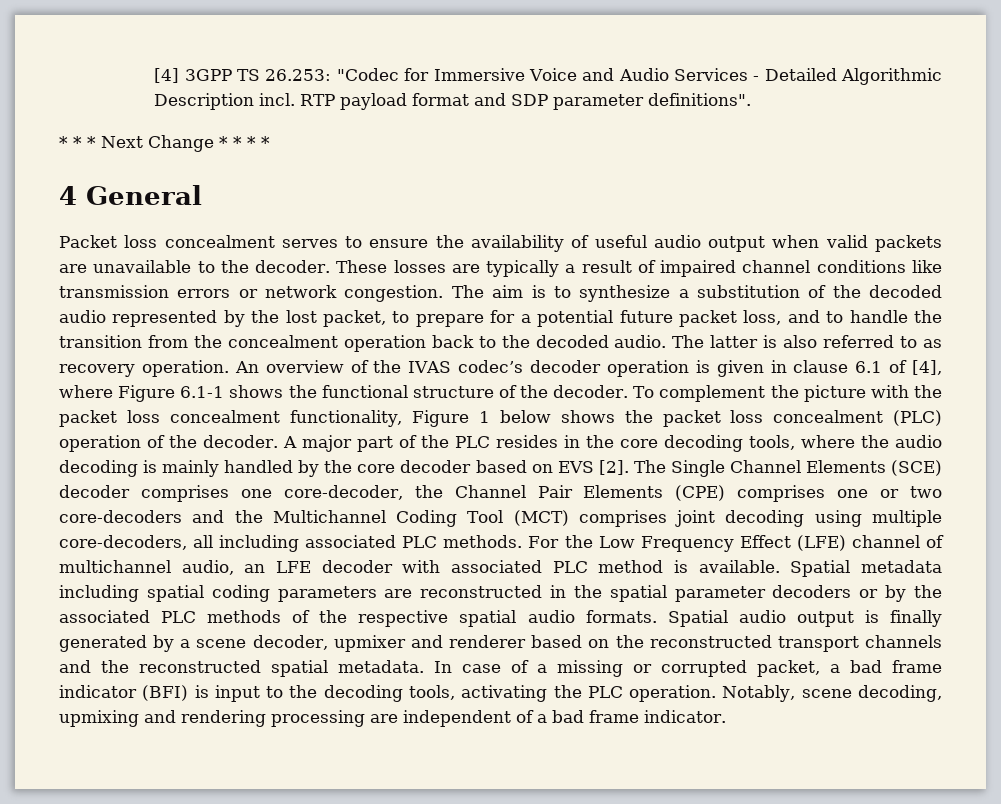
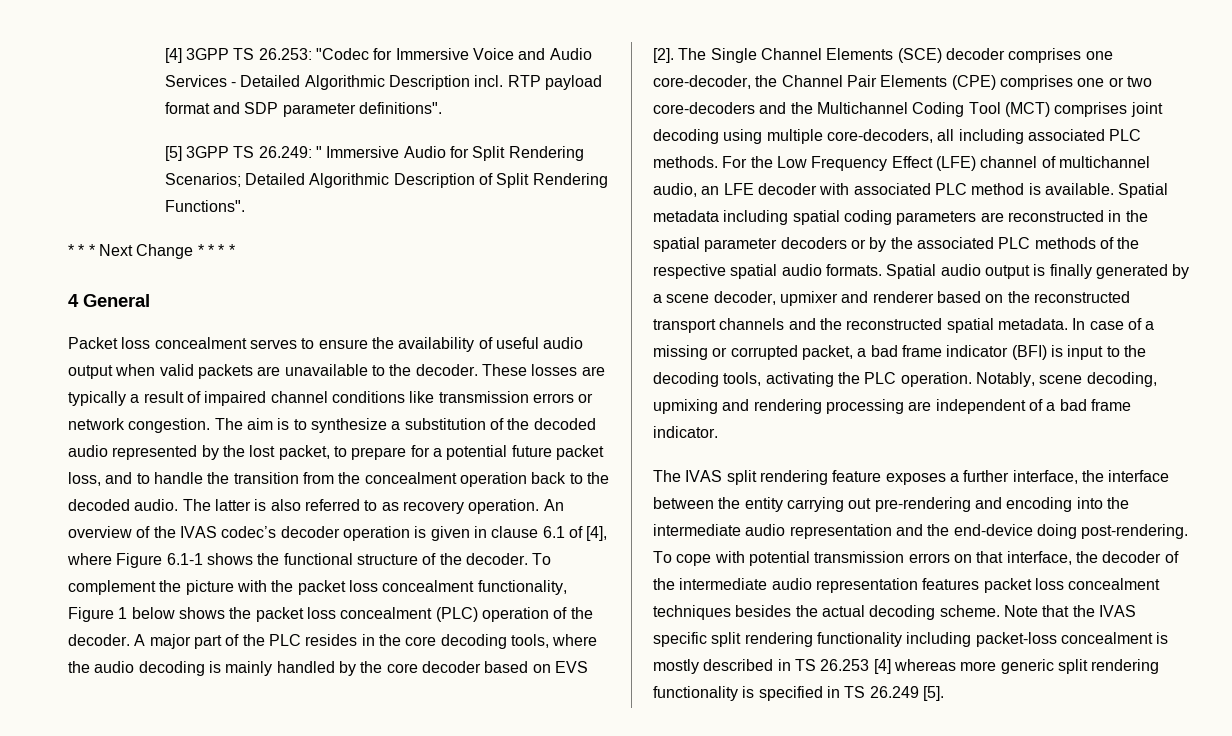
+ [5] 3GPP TS 26.249: " Immersive Audio for Split Rendering Scenarios; Detailed Algorithmic Description of Split Rendering Functions".
+ The IVAS split rendering feature exposes a further interface, the interface between the entity carrying out pre-rendering and encoding into the intermediate audio representation and the end-device doing post-rendering. To cope with potential transmission errors on that interface, the decoder of the intermediate audio representation features packet loss concealment techniques besides the actual decoding scheme. Note that the IVAS specific split rendering functionality including packet-loss concealment is mostly described in TS 26.253 [4] whereas more generic split rendering functionality is specified in TS 26.249 [5].

